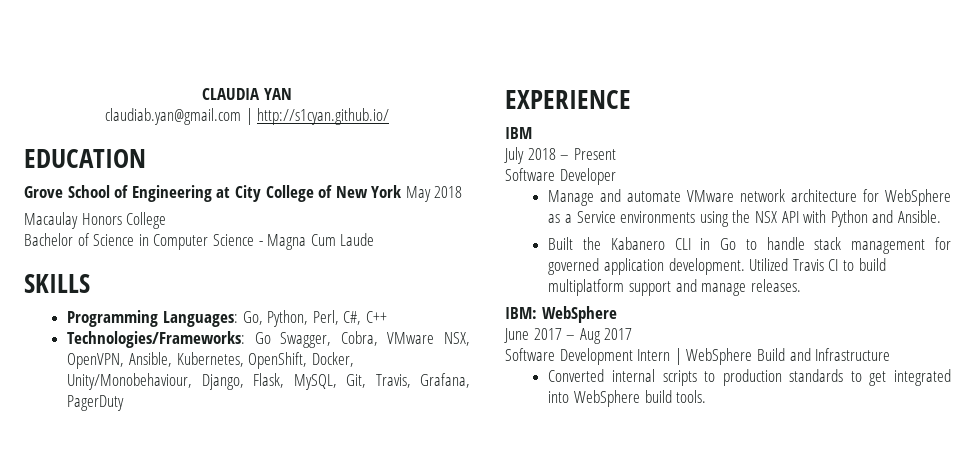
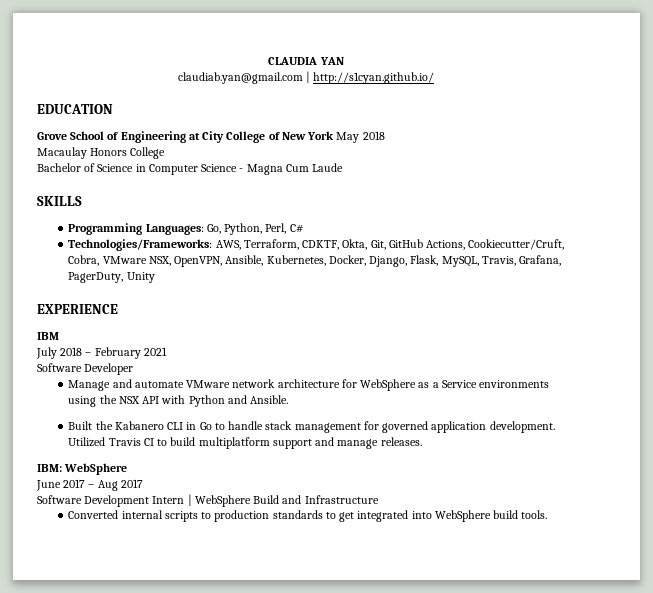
- Programming Languages: Go, Python, Perl, C#, C++
+ Programming Languages: Go, Python, Perl, C#
- Technologies/Frameworks: Go Swagger, Cobra, VMware NSX, OpenVPN, Ansible, Kubernetes, OpenShift, Docker, Unity/Monobehaviour, Django, Flask, MySQL, Git, Travis, Grafana, PagerDuty
+ Technologies/Frameworks: AWS, Terraform, CDKTF, Okta, Git, GitHub Actions, Cookiecutter/Cruft, Cobra, VMware NSX, OpenVPN, Ansible, Kubernetes, Docker, Django, Flask, MySQL, Travis, Grafana, PagerDuty, Unity
- July 2018 – Present
+ July 2018 – February 2021

